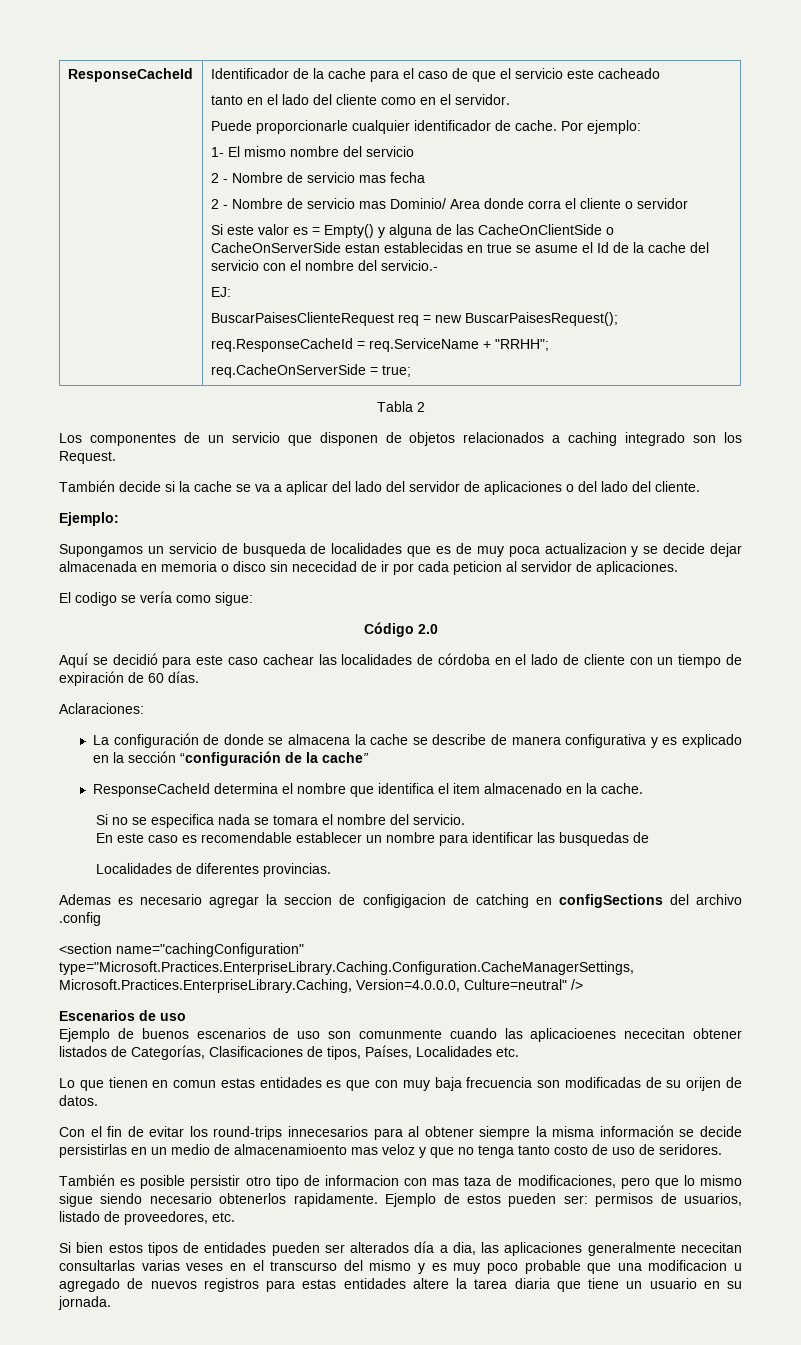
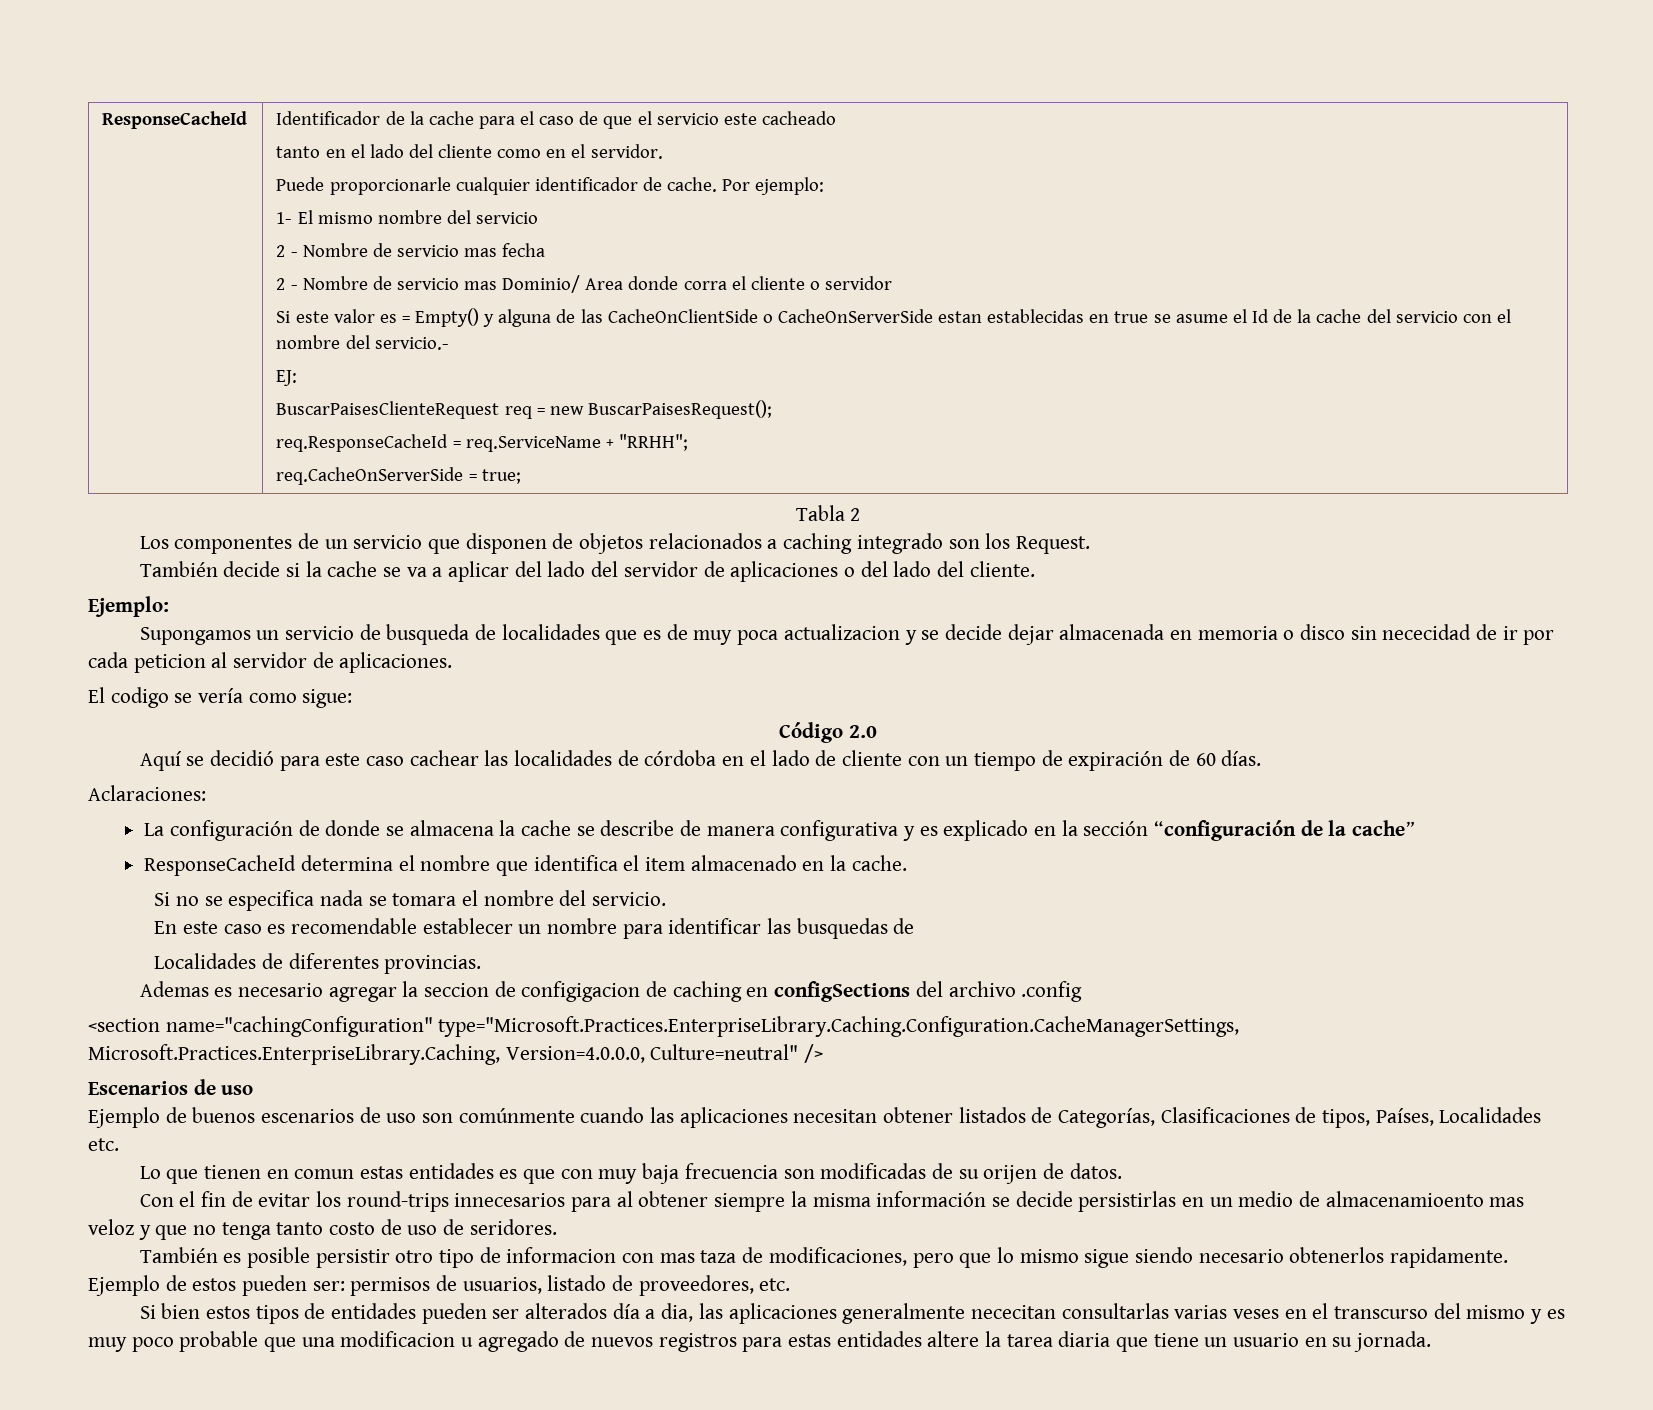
- Ademas es necesario agregar la seccion de configigacion de catching en configSections del archivo .config
+ Ademas es necesario agregar la seccion de configigacion de caching en configSections del archivo .config
- Ejemplo de buenos escenarios de uso son comunmente cuando las aplicacioenes nececitan obtener listados de Categorías, Clasificaciones de tipos, Países, Localidades etc.
+ Ejemplo de buenos escenarios de uso son comúnmente cuando las aplicaciones necesitan obtener listados de Categorías, Clasificaciones de tipos, Países, Localidades etc.

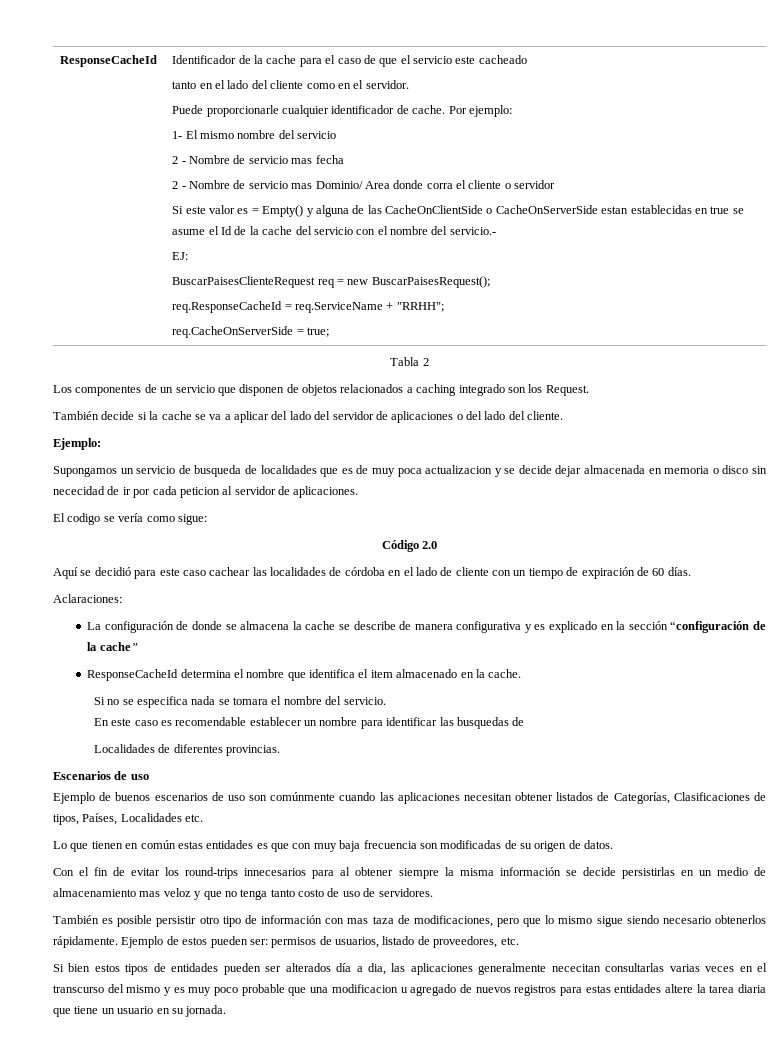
- Ademas es necesario agregar la seccion de configigacion de caching en configSections del archivo .config
- <section name="cachingConfiguration" type="Microsoft.Practices.EnterpriseLibrary.Caching.Configuration.CacheManagerSettings, Microsoft.Practices.EnterpriseLibrary.Caching, Version=4.0.0.0, Culture=neutral" />
- Lo que tienen en comun estas entidades es que con muy baja frecuencia son modificadas de su orijen de datos.
+ Lo que tienen en común estas entidades es que con muy baja frecuencia son modificadas de su origen de datos.
- Con el fin de evitar los round-trips innecesarios para al obtener siempre la misma información se decide persistirlas en un medio de almacenamioento mas veloz y que no tenga tanto costo de uso de seridores.
+ Con el fin de evitar los round-trips innecesarios para al obtener siempre la misma información se decide persistirlas en un medio de almacenamiento mas veloz y que no tenga tanto costo de uso de servidores.
- También es posible persistir otro tipo de informacion con mas taza de modificaciones, pero que lo mismo sigue siendo necesario obtenerlos rapidamente.
+ También es posible persistir otro tipo de información con mas taza de modificaciones, pero que lo mismo sigue siendo necesario obtenerlos rápidamente.
- Si bien estos tipos de entidades pueden ser alterados día a dia, las aplicaciones generalmente nececitan consultarlas varias veses en el transcurso del mismo y es muy poco probable que una modificacion u agregado de nuevos registros para estas entidades altere la tarea diaria que tiene un usuario en su jornada.
+ Si bien estos tipos de entidades pueden ser alterados día a dia, las aplicaciones generalmente nececitan consultarlas varias veces en el transcurso del mismo y es muy poco probable que una modificacion u agregado de nuevos registros para estas entidades altere la tarea diaria que tiene un usuario en su jornada.

